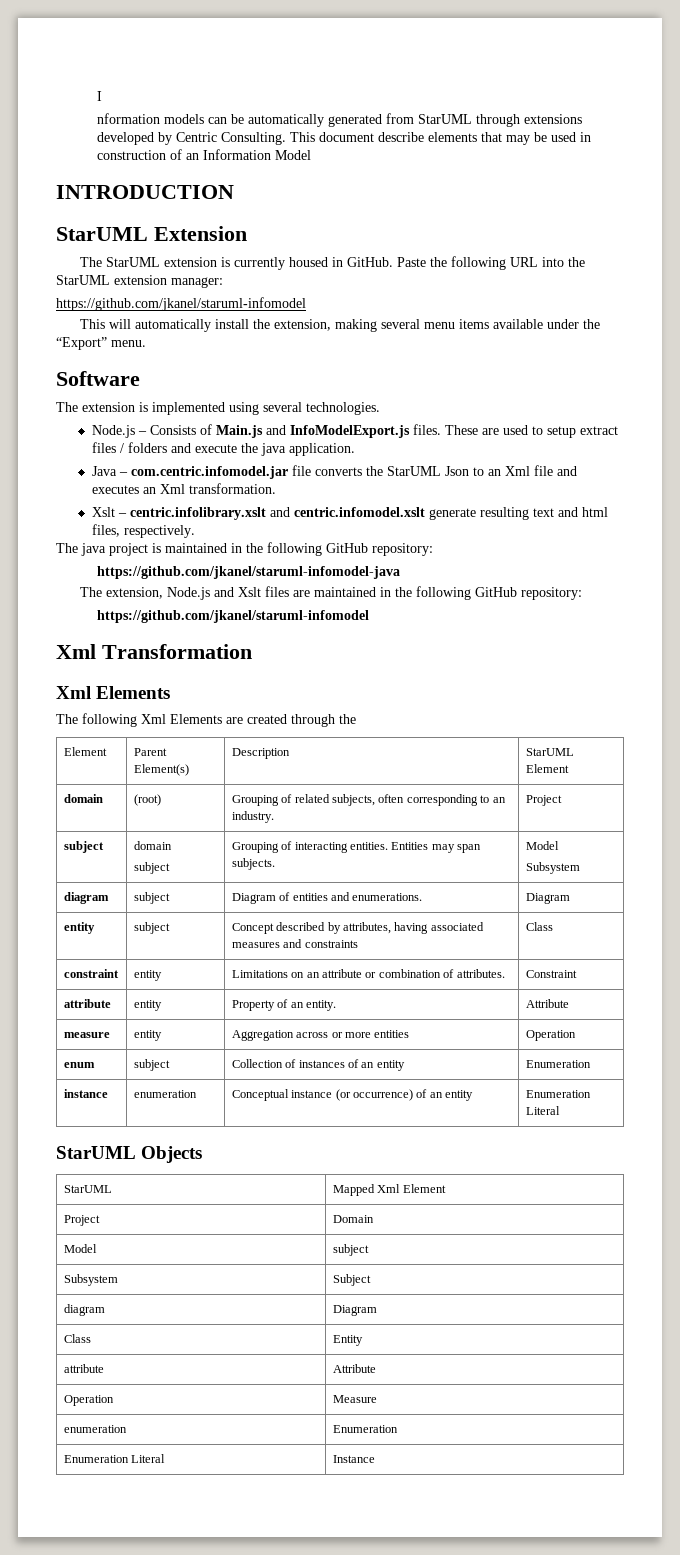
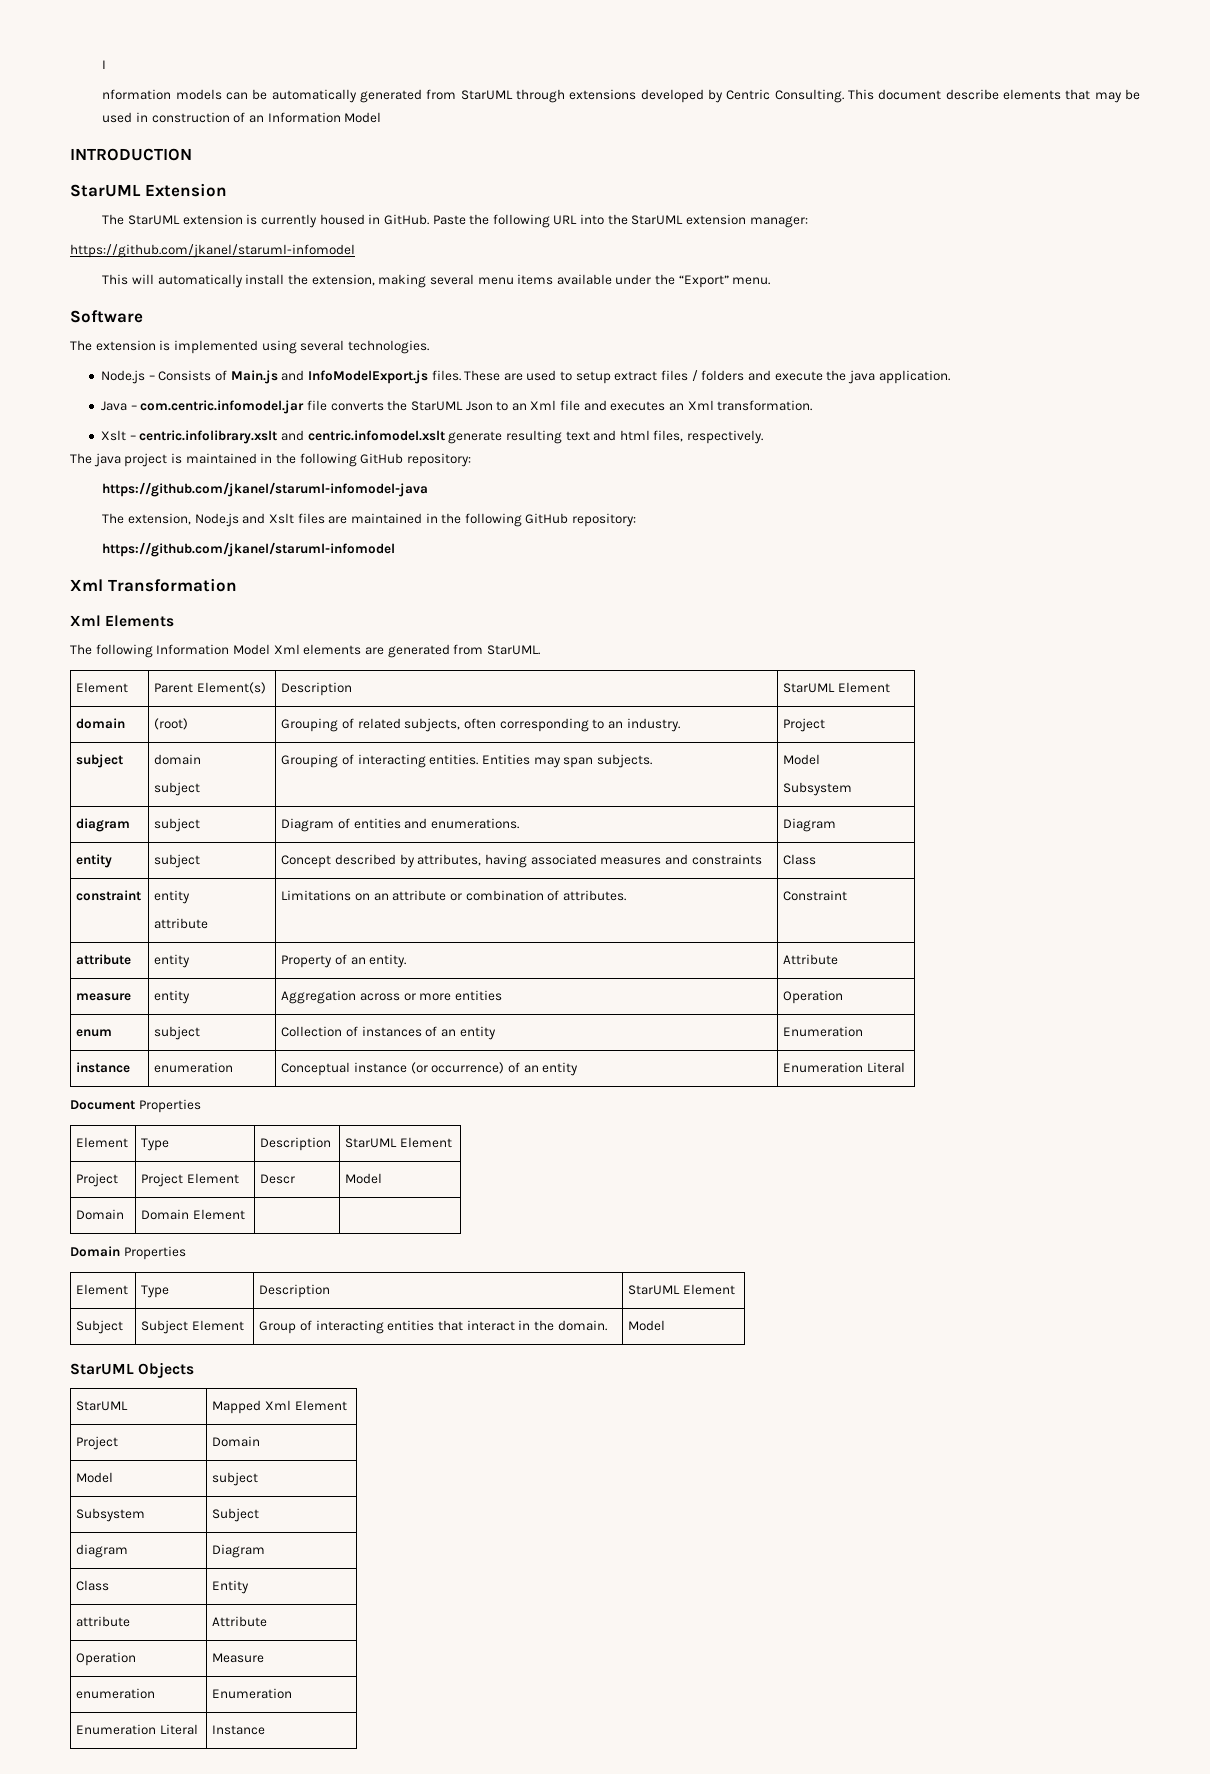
- The following Xml Elements are created through the
+ The following Information Model Xml elements are generated from StarUML.
- constraint | entity | Limitations on an attribute or combination of attributes. | Constraint
+ constraint | entity
+ attribute | Limitations on an attribute or combination of attributes. | Constraint
+ Document Properties
+ Element | Type | Description | StarUML Element
+ Project | Project Element | Descr | Model
+ Domain | Domain Element | |
+ Domain Properties
+ Element | Type | Description | StarUML Element
+ Subject | Subject Element | Group of interacting entities that interact in the domain. | Model

